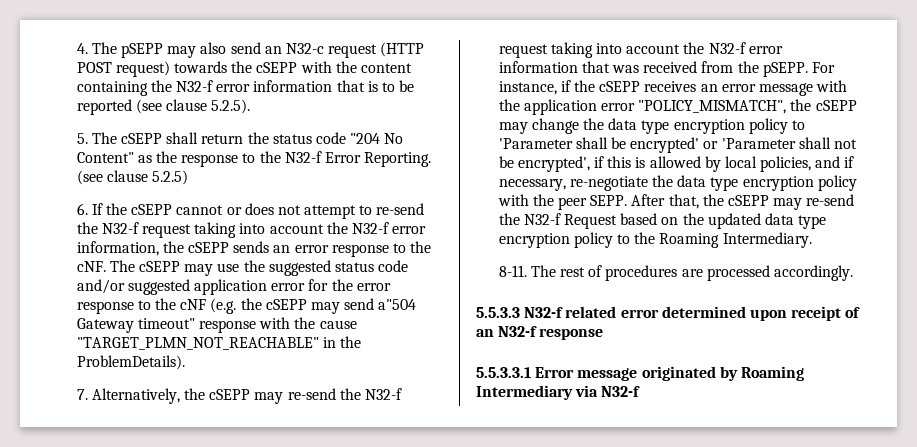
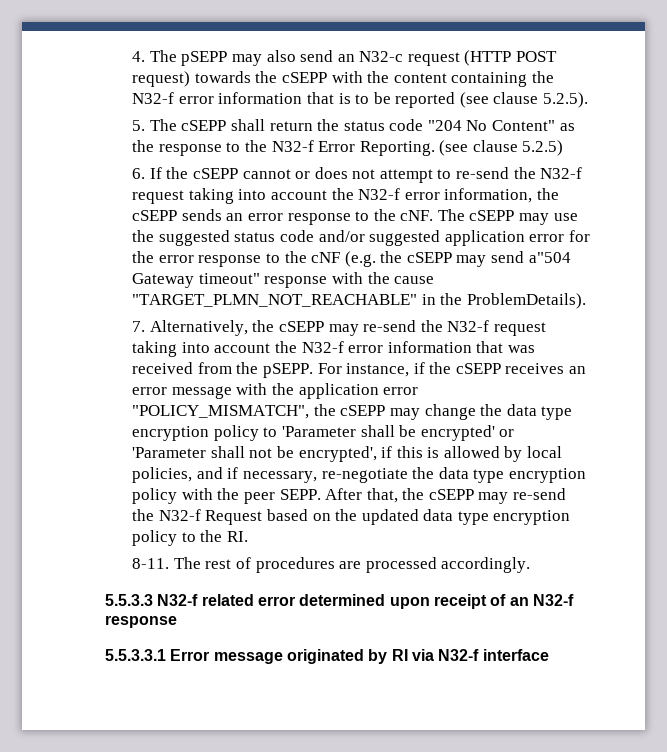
- After that, the cSEPP may re-send the N32-f Request based on the updated data type encryption policy to the Roaming Intermediary.
+ After that, the cSEPP may re-send the N32-f Request based on the updated data type encryption policy to the RI.
- 5.5.3.3.1 Error message originated by Roaming Intermediary via N32-f
+ 5.5.3.3.1 Error message originated by RI via N32-f interface

